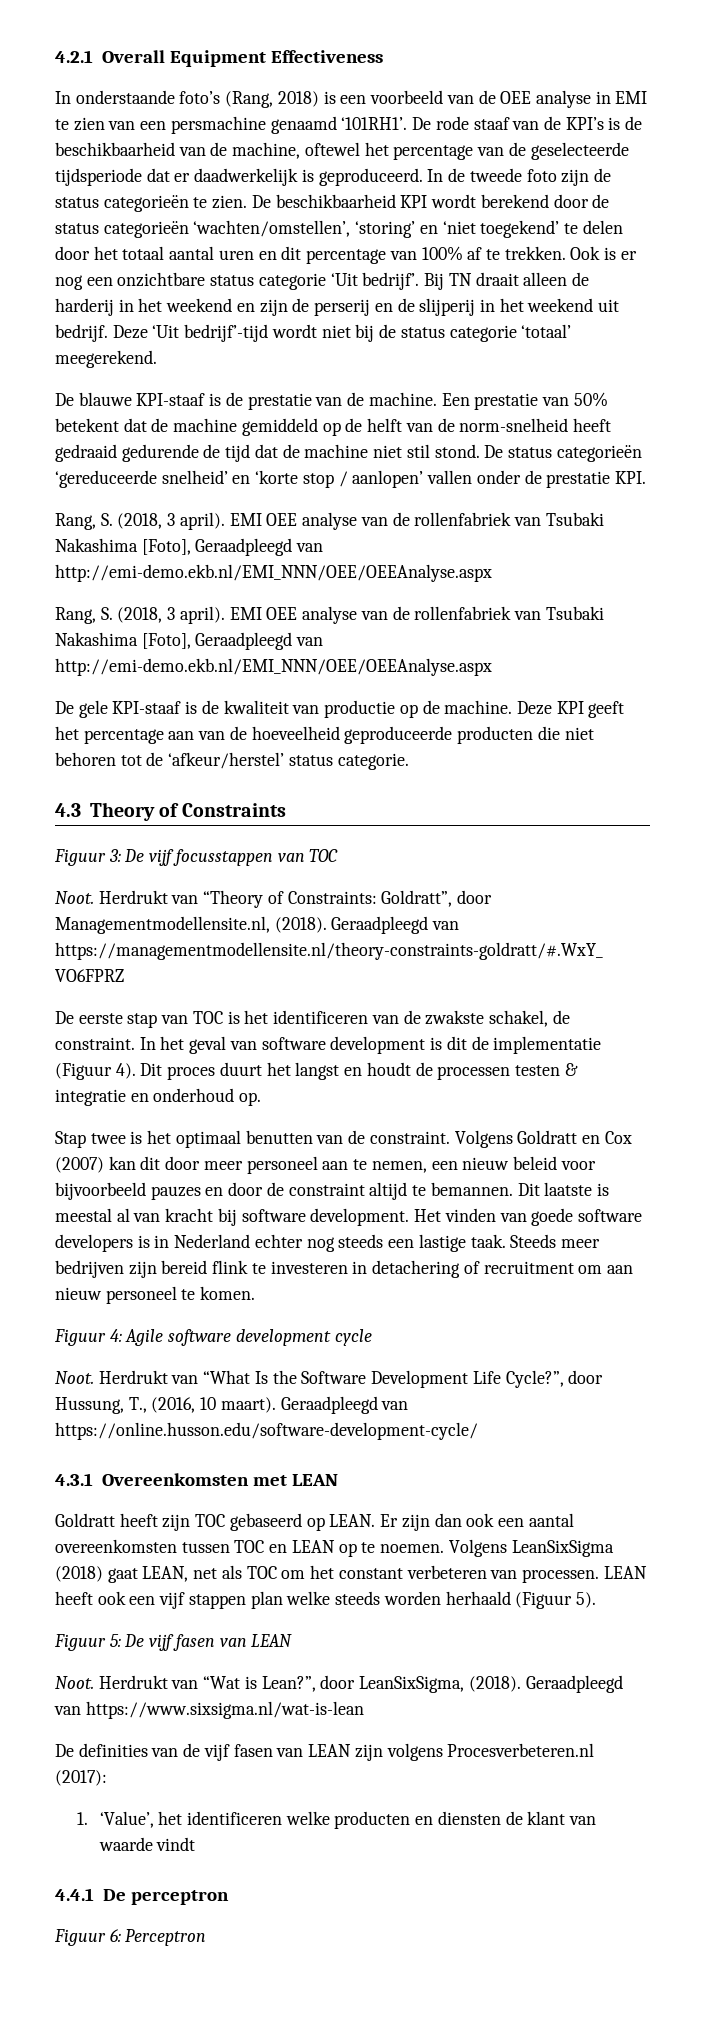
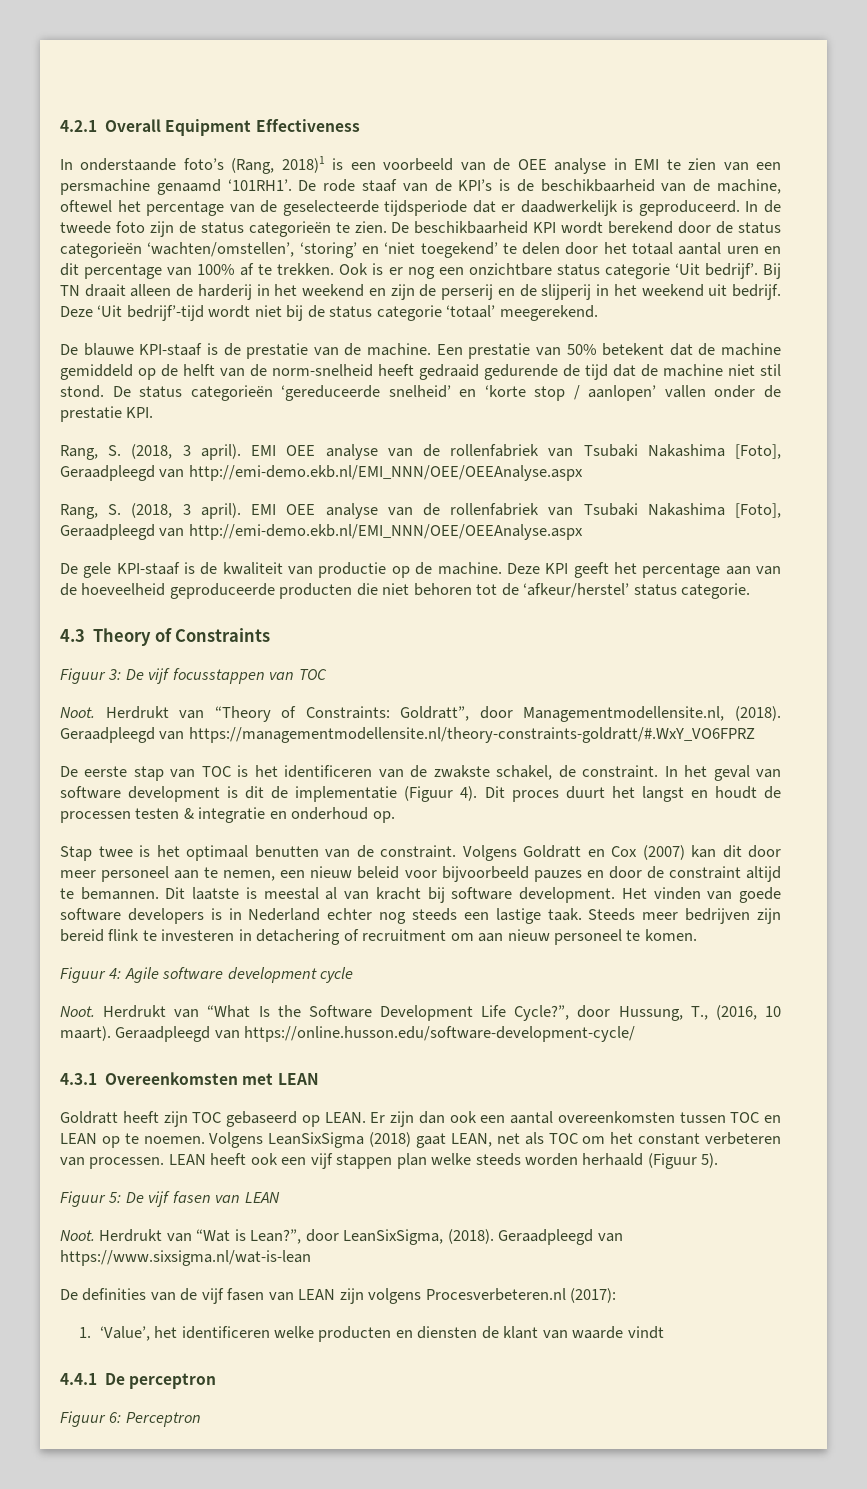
- In onderstaande foto’s (Rang, 2018) is een voorbeeld van de OEE analyse in EMI te zien van een persmachine genaamd ‘101RH1’.
+ In onderstaande foto’s (Rang, 2018)1 is een voorbeeld van de OEE analyse in EMI te zien van een persmachine genaamd ‘101RH1’.

